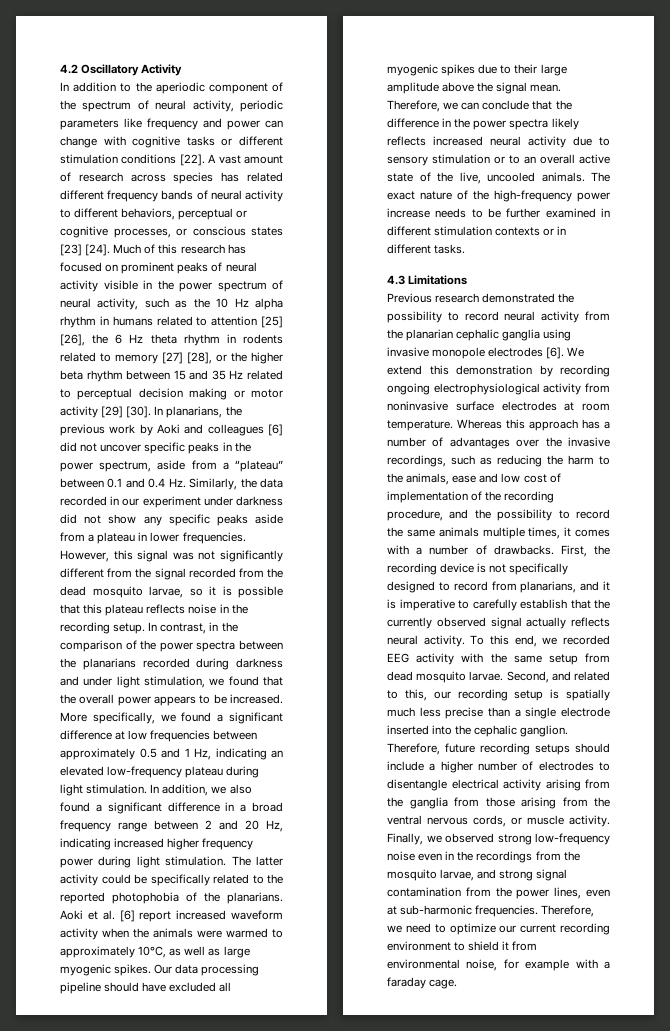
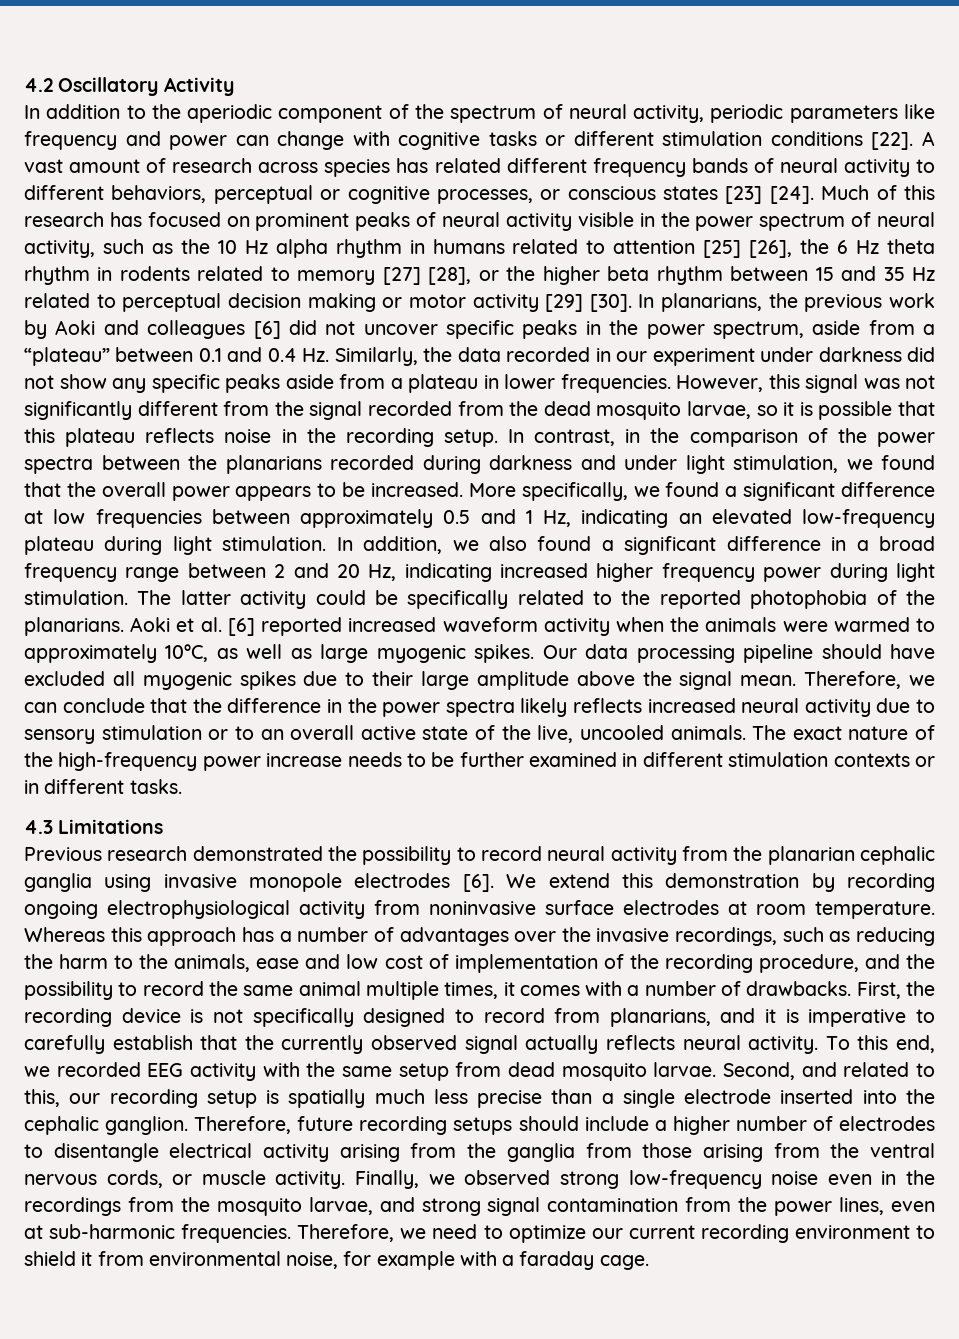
- Aoki et al. [6] report increased waveform activity when the animals were warmed to approximately 10°C, as well as large myogenic spikes.
+ Aoki et al. [6] reported increased waveform activity when the animals were warmed to approximately 10°C, as well as large myogenic spikes.
- Whereas this approach has a number of advantages over the invasive recordings, such as reducing the harm to the animals, ease and low cost of implementation of the recording procedure, and the possibility to record the same animals multiple times, it comes with a number of drawbacks.
+ Whereas this approach has a number of advantages over the invasive recordings, such as reducing the harm to the animals, ease and low cost of implementation of the recording procedure, and the possibility to record the same animal multiple times, it comes with a number of drawbacks.

